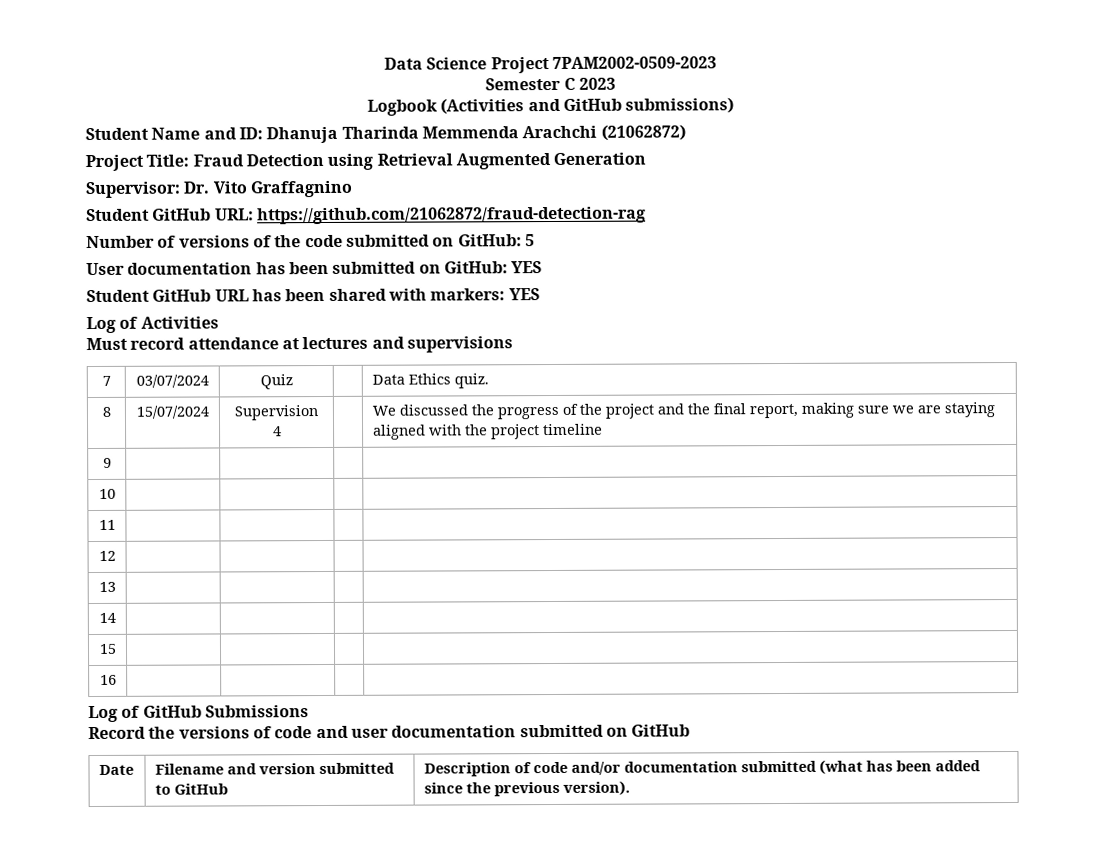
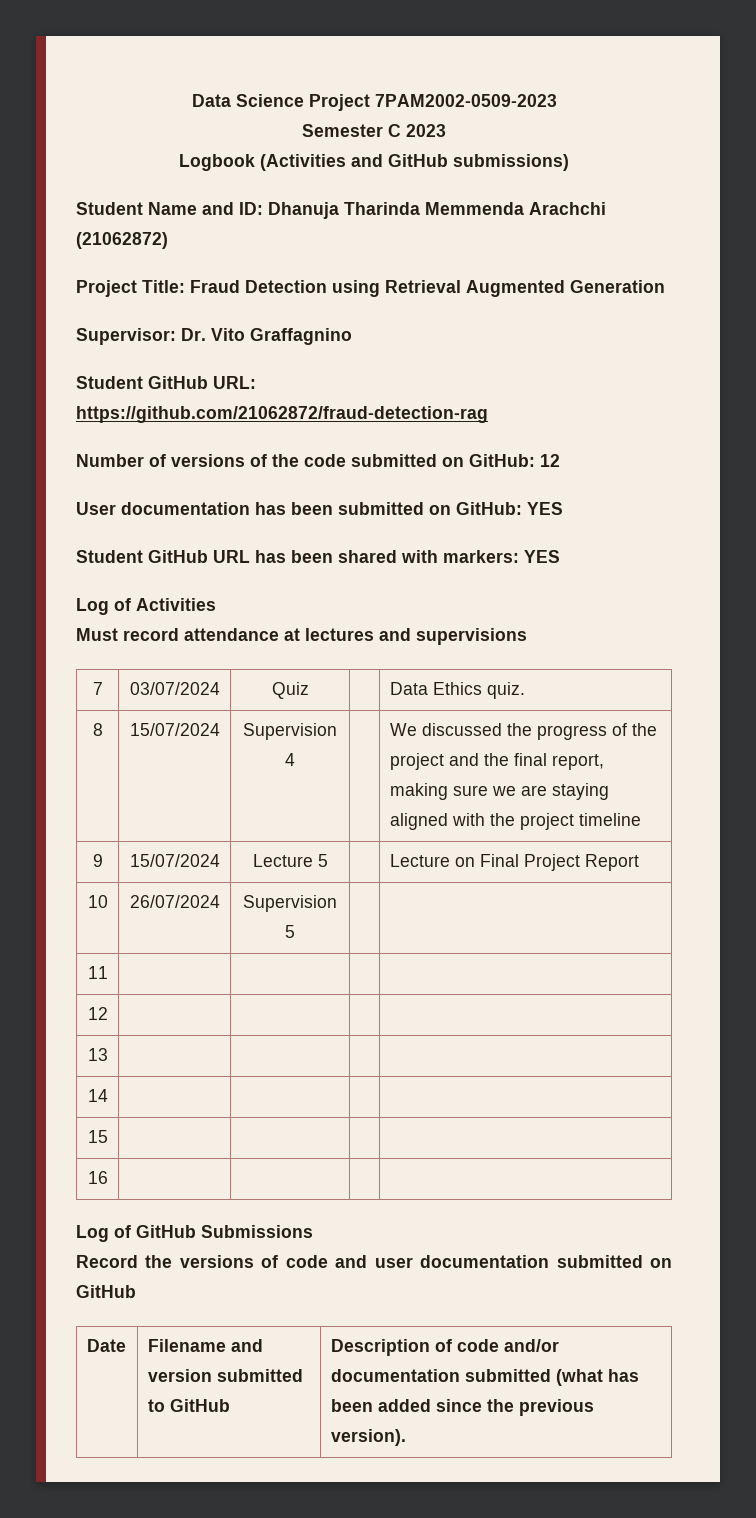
- Number of versions of the code submitted on GitHub: 5
+ Number of versions of the code submitted on GitHub: 12
- 9 | | | |
- 10 | | | |
+ 9 | 15/07/2024 | Lecture 5 | | Lecture on Final Project Report
+ 10 | 26/07/2024 | Supervision 5 | |

